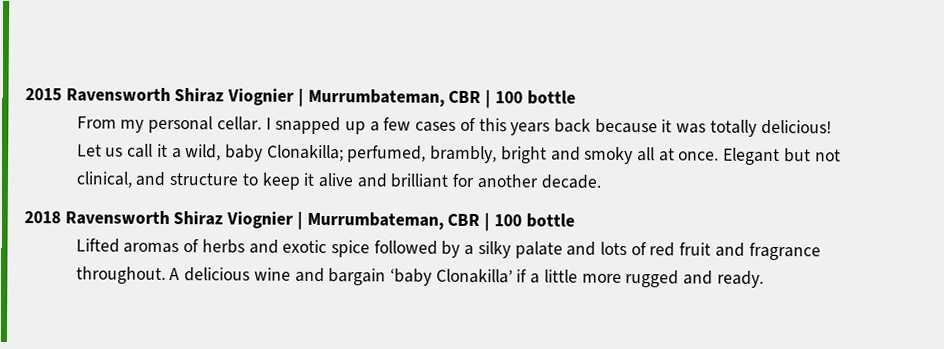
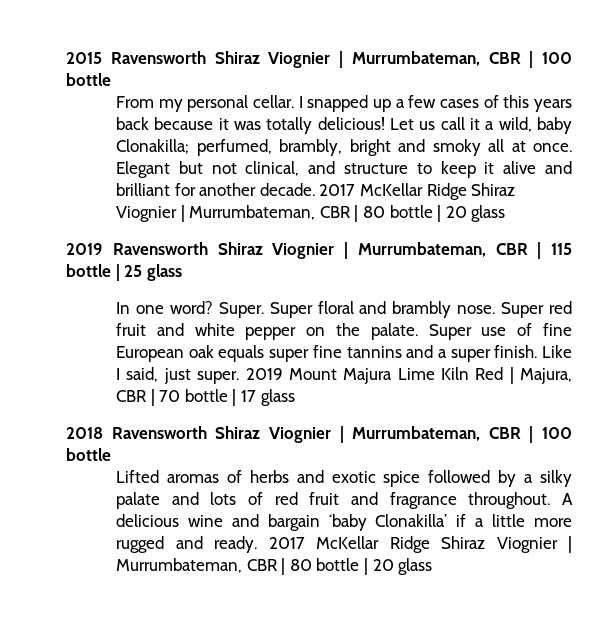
- Elegant but not clinical, and structure to keep it alive and brilliant for another decade.
+ Elegant but not clinical, and structure to keep it alive and brilliant for another decade. 2017 McKellar Ridge Shiraz Viognier | Murrumbateman, CBR | 80 bottle | 20 glass
+ 2019 Ravensworth Shiraz Viognier | Murrumbateman, CBR | 115 bottle | 25 glass
+ In one word? Super. Super floral and brambly nose. Super red fruit and white pepper on the palate. Super use of fine European oak equals super fine tannins and a super finish. Like I said, just super. 2019 Mount Majura Lime Kiln Red | Majura, CBR | 70 bottle | 17 glass
- A delicious wine and bargain ‘baby Clonakilla’ if a little more rugged and ready.
+ A delicious wine and bargain ‘baby Clonakilla’ if a little more rugged and ready. 2017 McKellar Ridge Shiraz Viognier | Murrumbateman, CBR | 80 bottle | 20 glass

